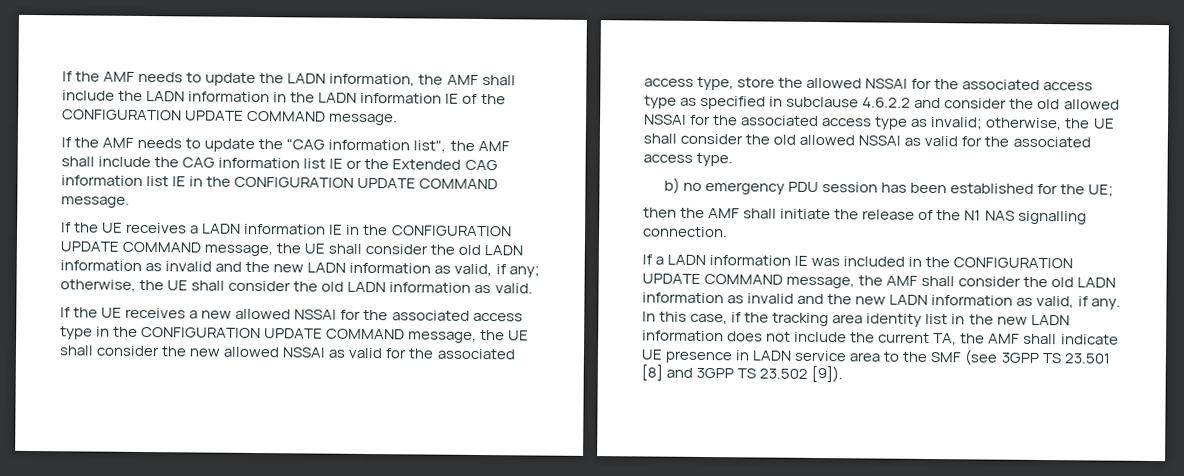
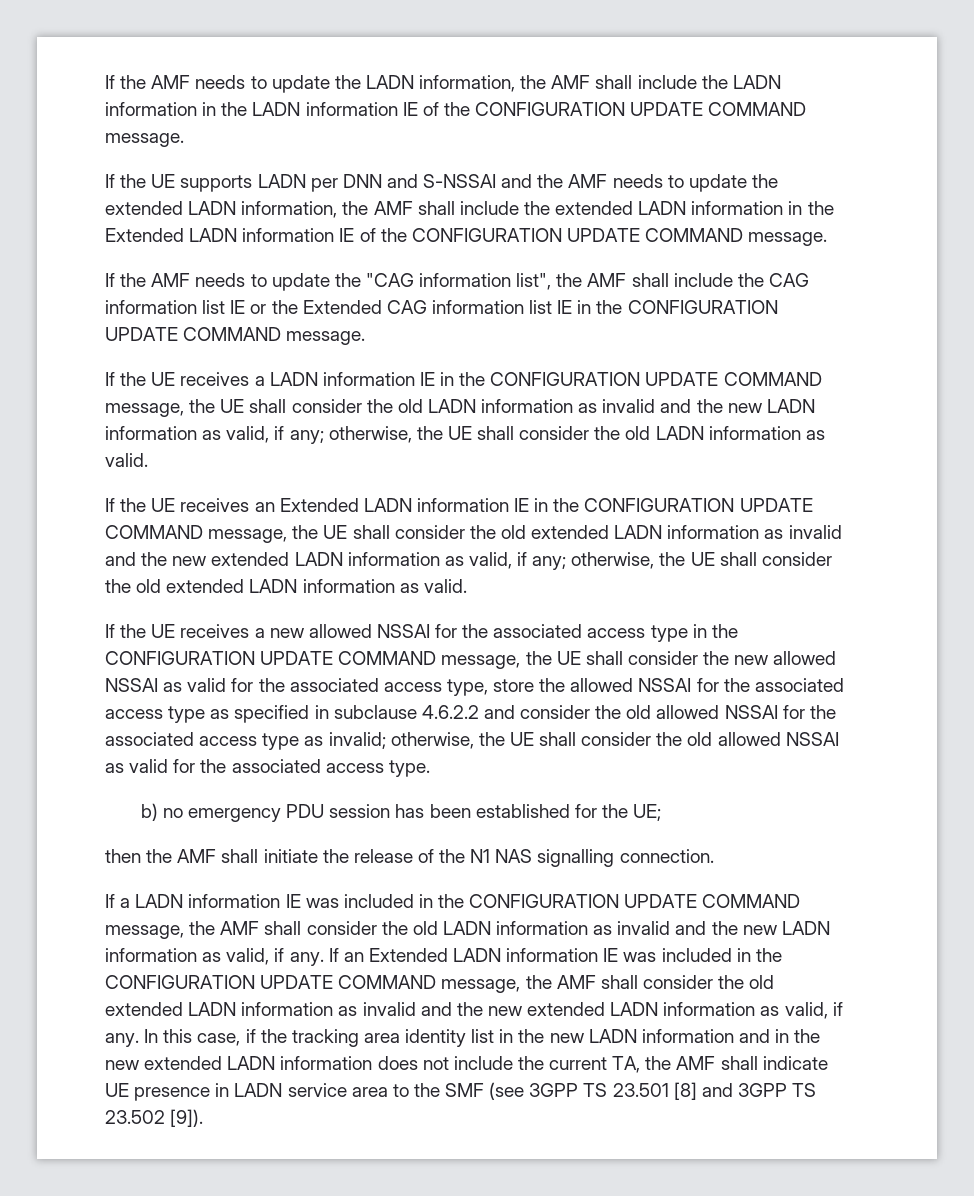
+ If the UE supports LADN per DNN and S-NSSAI and the AMF needs to update the extended LADN information, the AMF shall include the extended LADN information in the Extended LADN information IE of the CONFIGURATION UPDATE COMMAND message.
+ If the UE receives an Extended LADN information IE in the CONFIGURATION UPDATE COMMAND message, the UE shall consider the old extended LADN information as invalid and the new extended LADN information as valid, if any; otherwise, the UE shall consider the old extended LADN information as valid.
+ If an Extended LADN information IE was included in the CONFIGURATION UPDATE COMMAND message, the AMF shall consider the old extended LADN information as invalid and the new extended LADN information as valid, if any.
- In this case, if the tracking area identity list in the new LADN information does not include the current TA, the AMF shall indicate UE presence in LADN service area to the SMF (see 3GPP TS 23.501 [8] and 3GPP TS 23.502 [9]).
+ In this case, if the tracking area identity list in the new LADN information and in the new extended LADN information does not include the current TA, the AMF shall indicate UE presence in LADN service area to the SMF (see 3GPP TS 23.501 [8] and 3GPP TS 23.502 [9]).

